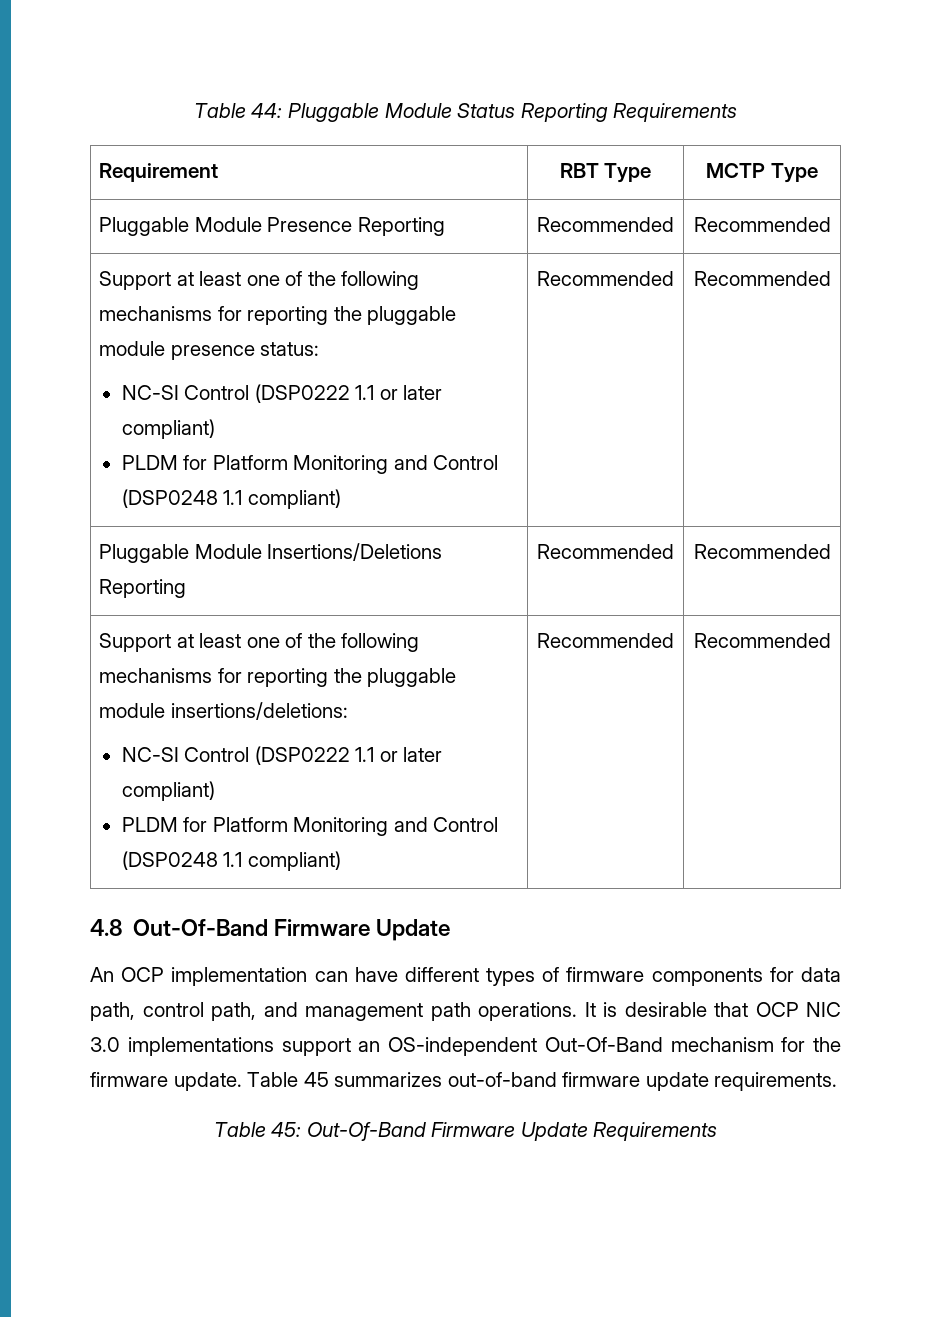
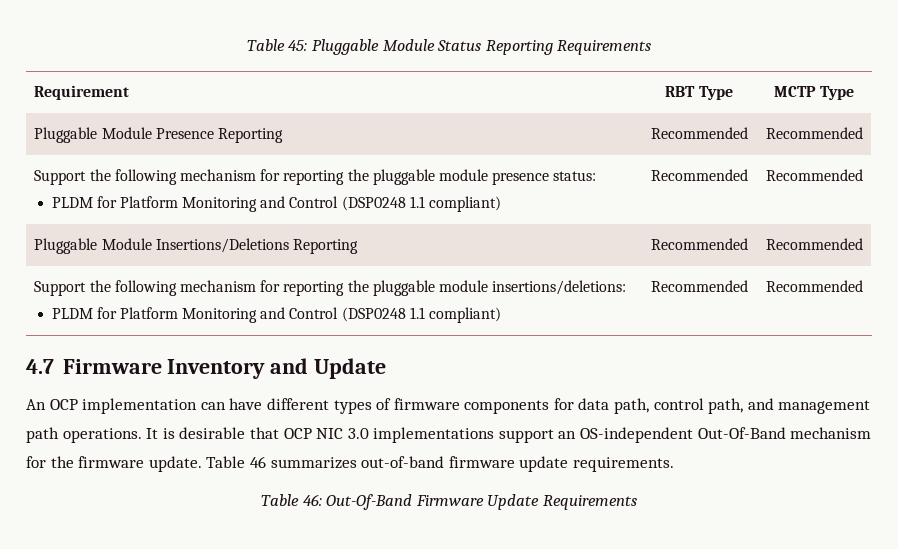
- Table 44: Pluggable Module Status Reporting Requirements
+ Table 45: Pluggable Module Status Reporting Requirements
- Support at least one of the following mechanisms for reporting the pluggable module presence status:
- NC-SI Control (DSP0222 1.1 or later compliant)
+ Support the following mechanism for reporting the pluggable module presence status:
- Support at least one of the following mechanisms for reporting the pluggable module insertions/deletions:
- NC-SI Control (DSP0222 1.1 or later compliant)
+ Support the following mechanism for reporting the pluggable module insertions/deletions:
- 4.8 Out-Of-Band Firmware Update
+ 4.7 Firmware Inventory and Update
- Table 45 summarizes out-of-band firmware update requirements.
+ Table 46 summarizes out-of-band firmware update requirements.
- Table 45: Out-Of-Band Firmware Update Requirements
+ Table 46: Out-Of-Band Firmware Update Requirements

